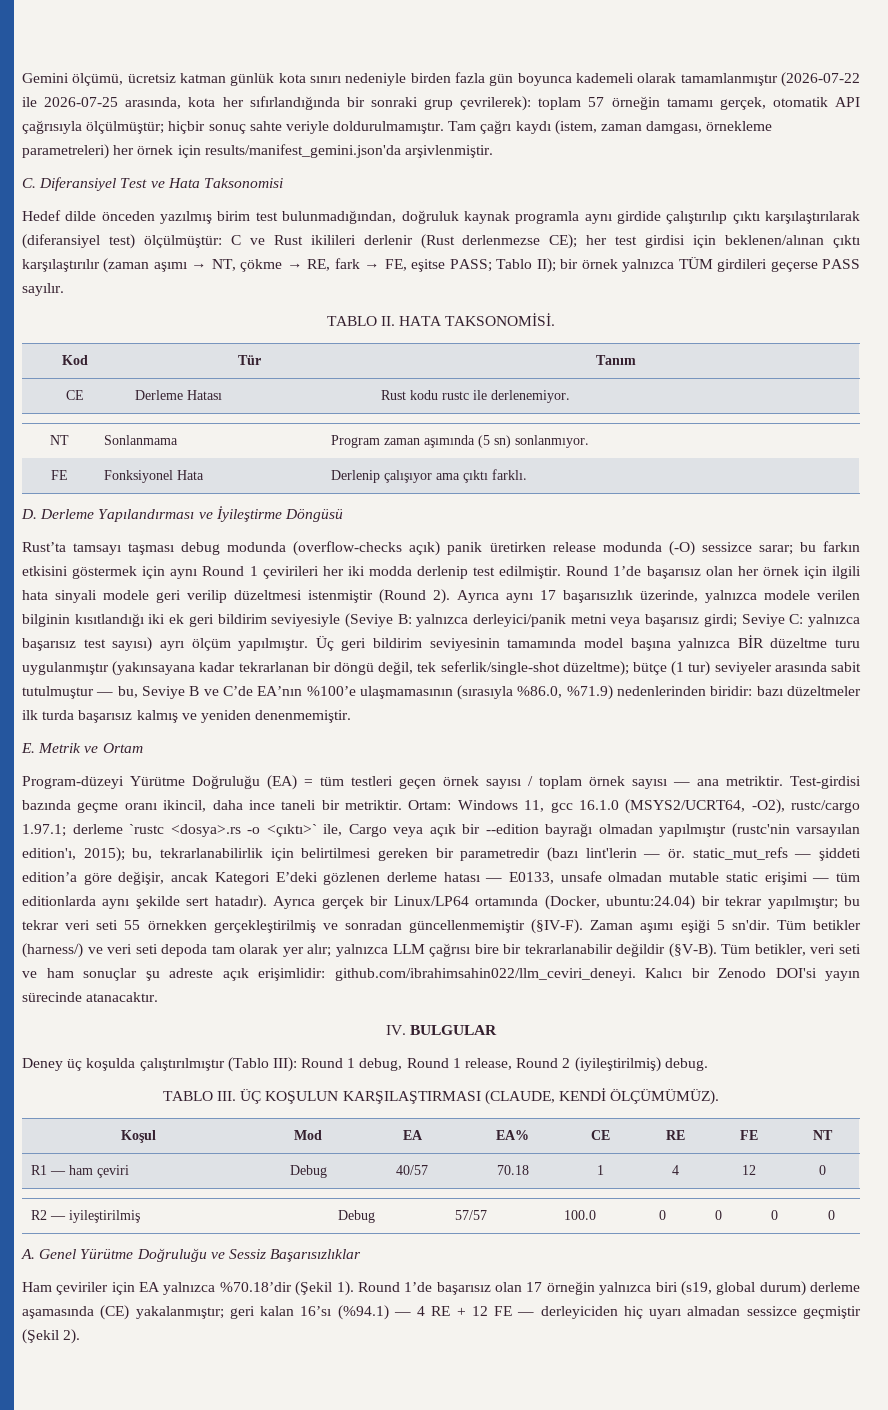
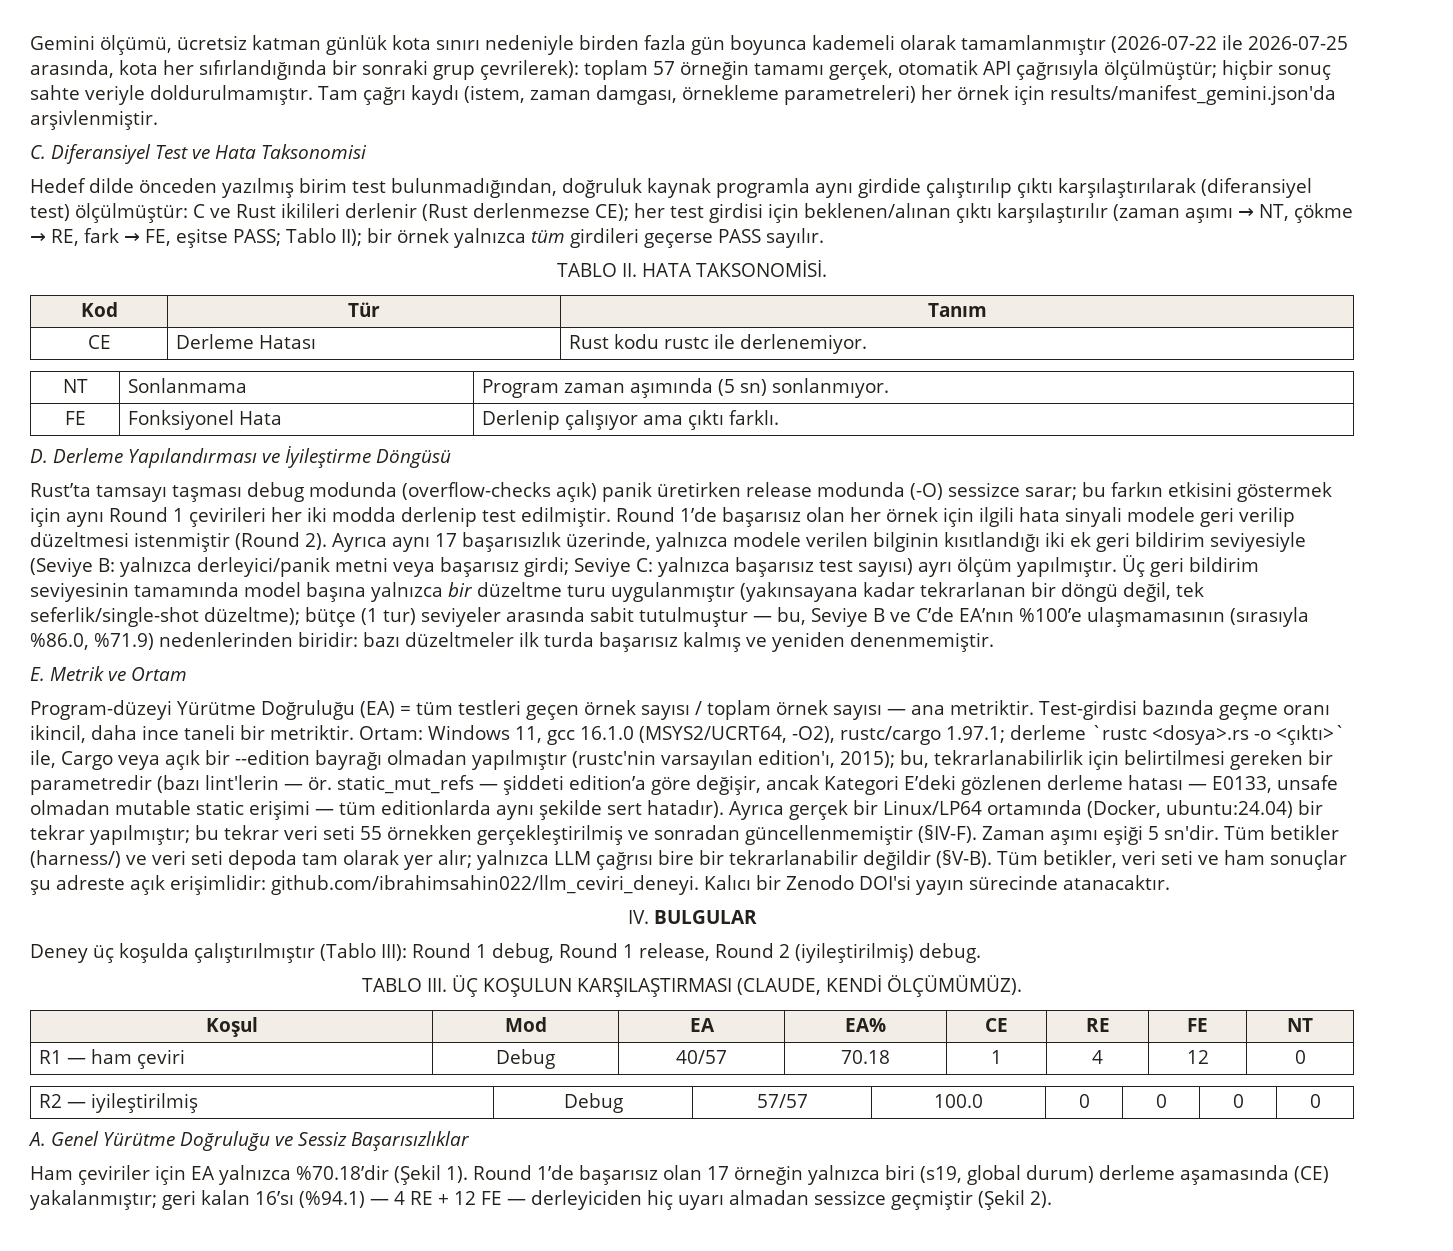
- Hedef dilde önceden yazılmış birim test bulunmadığından, doğruluk kaynak programla aynı girdide çalıştırılıp çıktı karşılaştırılarak (diferansiyel test) ölçülmüştür: C ve Rust ikilileri derlenir (Rust derlenmezse CE); her test girdisi için beklenen/alınan çıktı karşılaştırılır (zaman aşımı → NT, çökme → RE, fark → FE, eşitse PASS; Tablo II); bir örnek yalnızca TÜM girdileri geçerse PASS sayılır.
+ Hedef dilde önceden yazılmış birim test bulunmadığından, doğruluk kaynak programla aynı girdide çalıştırılıp çıktı karşılaştırılarak (diferansiyel test) ölçülmüştür: C ve Rust ikilileri derlenir (Rust derlenmezse CE); her test girdisi için beklenen/alınan çıktı karşılaştırılır (zaman aşımı → NT, çökme → RE, fark → FE, eşitse PASS; Tablo II); bir örnek yalnızca tüm girdileri geçerse PASS sayılır.
- Üç geri bildirim seviyesinin tamamında model başına yalnızca BİR düzeltme turu uygulanmıştır (yakınsayana kadar tekrarlanan bir döngü değil, tek seferlik/single-shot düzeltme); bütçe (1 tur) seviyeler arasında sabit tutulmuştur — bu, Seviye B ve C’de EA’nın %100’e ulaşmamasının (sırasıyla %86.0, %71.9) nedenlerinden biridir: bazı düzeltmeler ilk turda başarısız kalmış ve yeniden denenmemiştir.
+ Üç geri bildirim seviyesinin tamamında model başına yalnızca bir düzeltme turu uygulanmıştır (yakınsayana kadar tekrarlanan bir döngü değil, tek seferlik/single-shot düzeltme); bütçe (1 tur) seviyeler arasında sabit tutulmuştur — bu, Seviye B ve C’de EA’nın %100’e ulaşmamasının (sırasıyla %86.0, %71.9) nedenlerinden biridir: bazı düzeltmeler ilk turda başarısız kalmış ve yeniden denenmemiştir.

